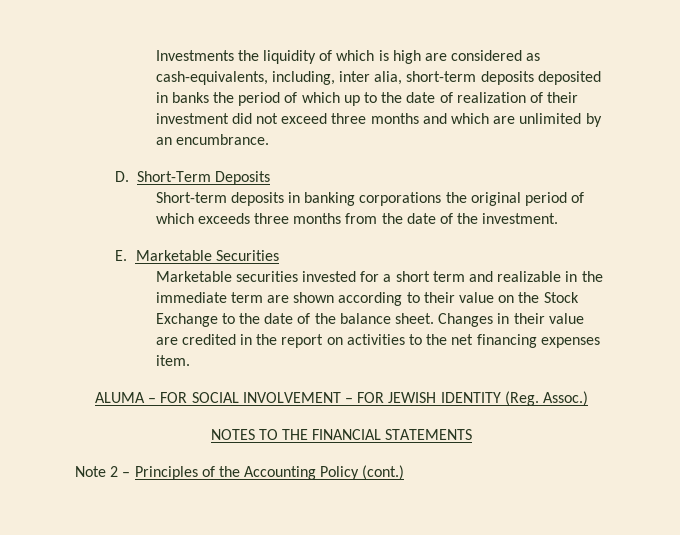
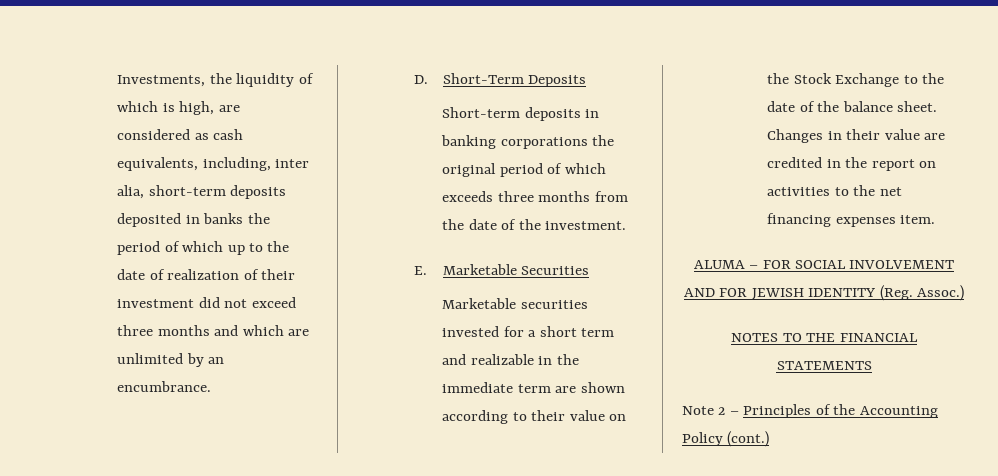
- Investments the liquidity of which is high are considered as cash-equivalents, including, inter alia, short-term deposits deposited in banks the period of which up to the date of realization of their investment did not exceed three months and which are unlimited by an encumbrance.
+ Investments, the liquidity of which is high, are considered as cash equivalents, including, inter alia, short-term deposits deposited in banks the period of which up to the date of realization of their investment did not exceed three months and which are unlimited by an encumbrance.
- ALUMA – FOR SOCIAL INVOLVEMENT – FOR JEWISH IDENTITY (Reg. Assoc.)
+ ALUMA – FOR SOCIAL INVOLVEMENT AND FOR JEWISH IDENTITY (Reg. Assoc.)

